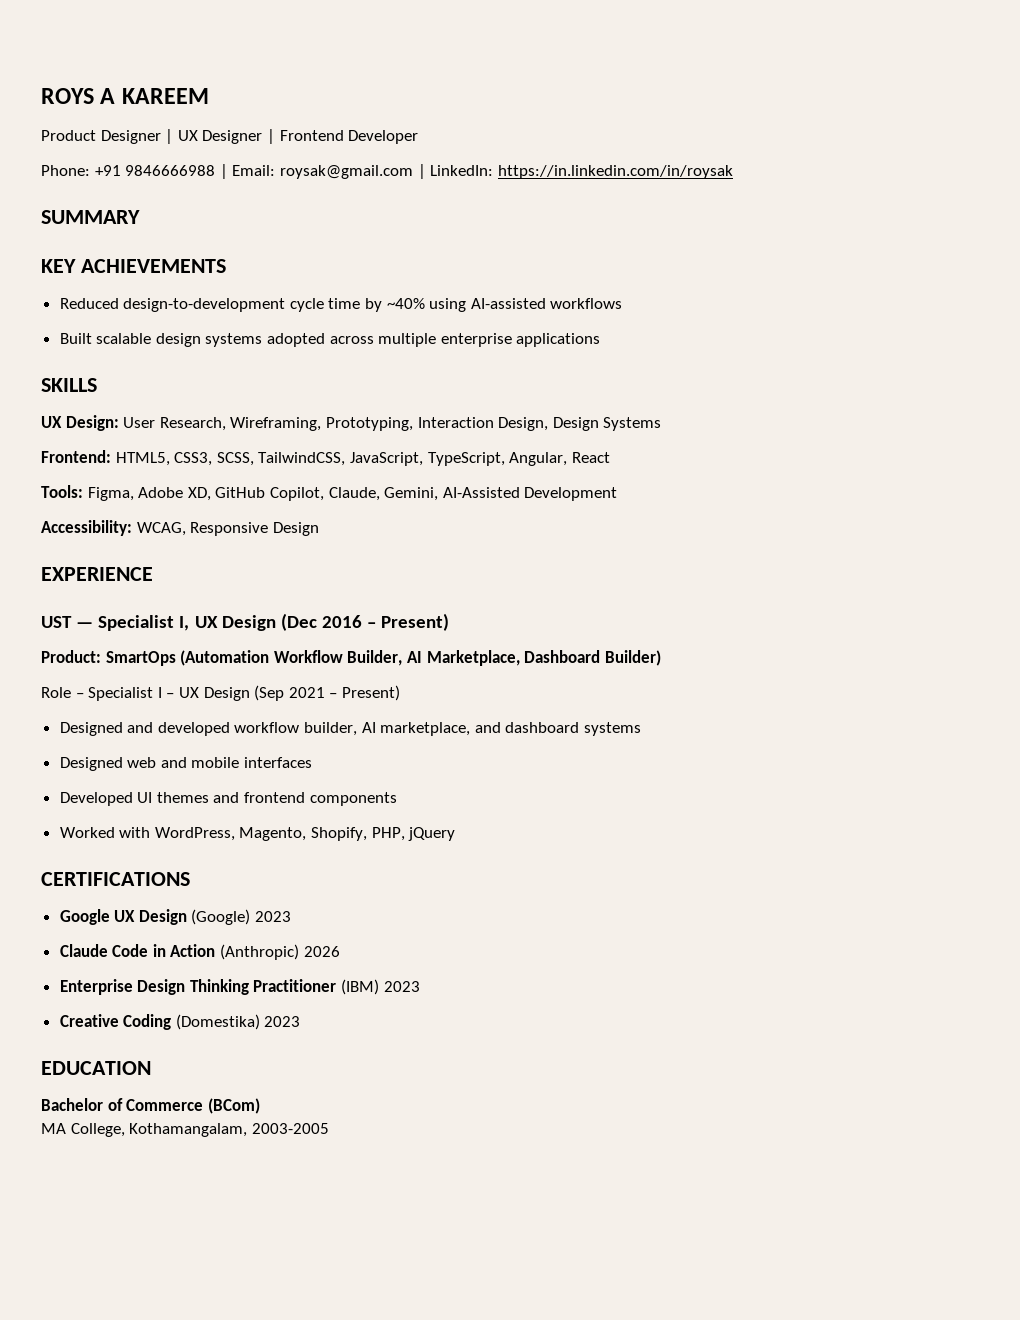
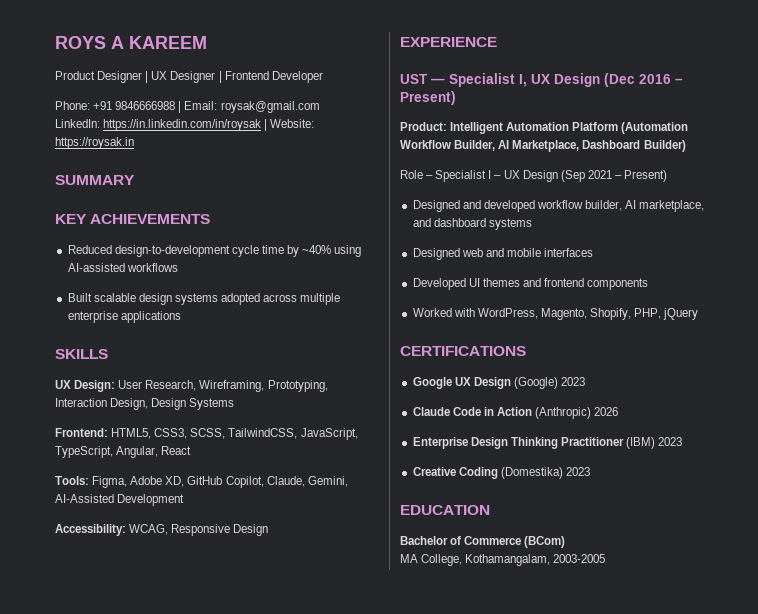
- Phone: +91 9846666988 | Email: roysak@gmail.com | LinkedIn: https://in.linkedin.com/in/roysak
+ Phone: +91 9846666988 | Email: roysak@gmail.com
+ LinkedIn: https://in.linkedin.com/in/roysak | Website: https://roysak.in
- Product: SmartOps (Automation Workflow Builder, AI Marketplace, Dashboard Builder)
+ Product: Intelligent Automation Platform (Automation Workflow Builder, AI Marketplace, Dashboard Builder)

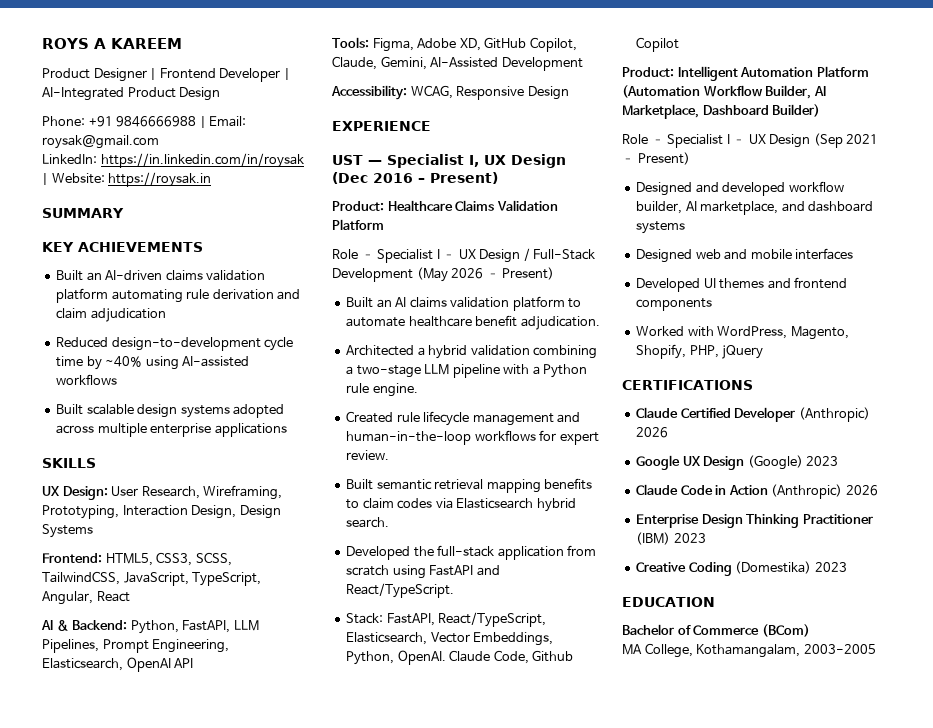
- Product Designer | UX Designer | Frontend Developer
+ Product Designer | Frontend Developer | AI-Integrated Product Design
+ Built an AI-driven claims validation platform automating rule derivation and claim adjudication
+ AI & Backend: Python, FastAPI, LLM Pipelines, Prompt Engineering, Elasticsearch, OpenAI API
+ Product: Healthcare Claims Validation Platform
+ Role – Specialist I – UX Design / Full-Stack Development (May 2026 – Present)
+ Built an AI claims validation platform to automate healthcare benefit adjudication.
+ Architected a hybrid validation combining a two-stage LLM pipeline with a Python rule engine.
+ Created rule lifecycle management and human-in-the-loop workflows for expert review.
+ Built semantic retrieval mapping benefits to claim codes via Elasticsearch hybrid search.
+ Developed the full-stack application from scratch using FastAPI and React/TypeScript.
+ Stack: FastAPI, React/TypeScript, Elasticsearch, Vector Embeddings, Python, OpenAI. Claude Code, Github Copilot
+ Claude Certified Developer (Anthropic) 2026

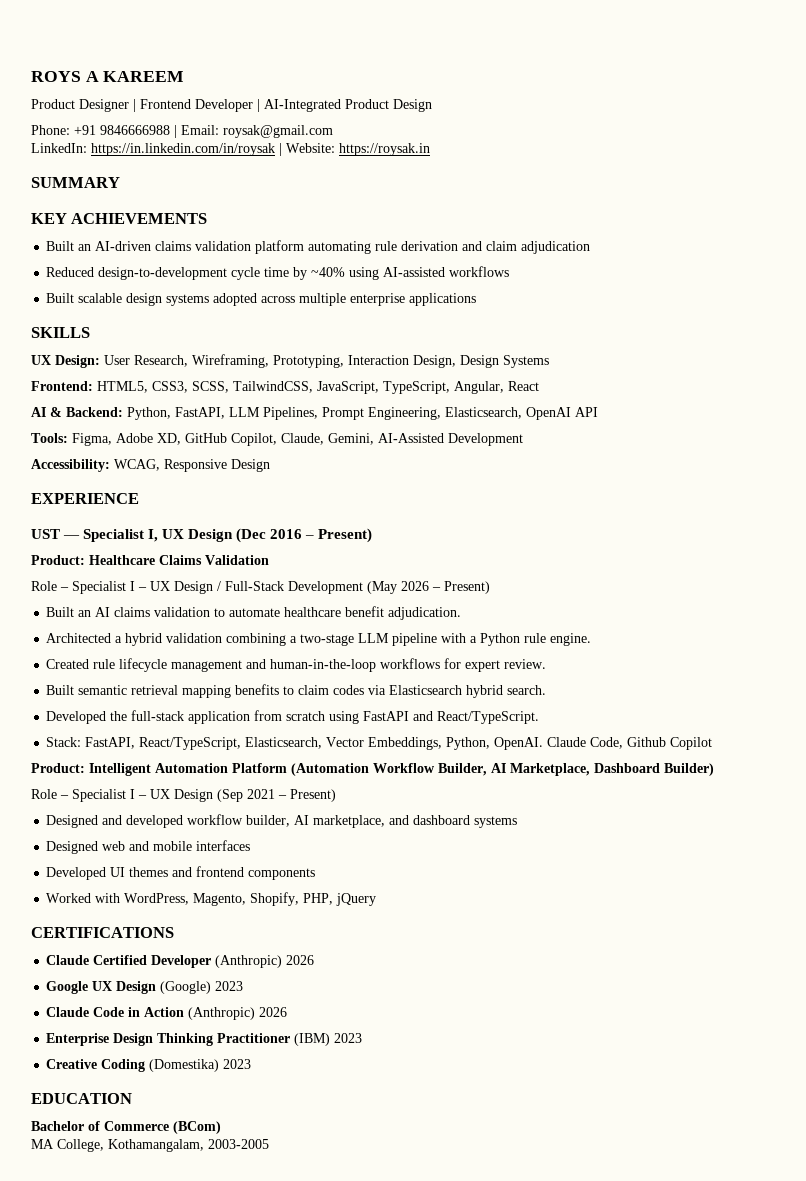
- Product: Healthcare Claims Validation Platform
+ Product: Healthcare Claims Validation
- Built an AI claims validation platform to automate healthcare benefit adjudication.
+ Built an AI claims validation to automate healthcare benefit adjudication.

